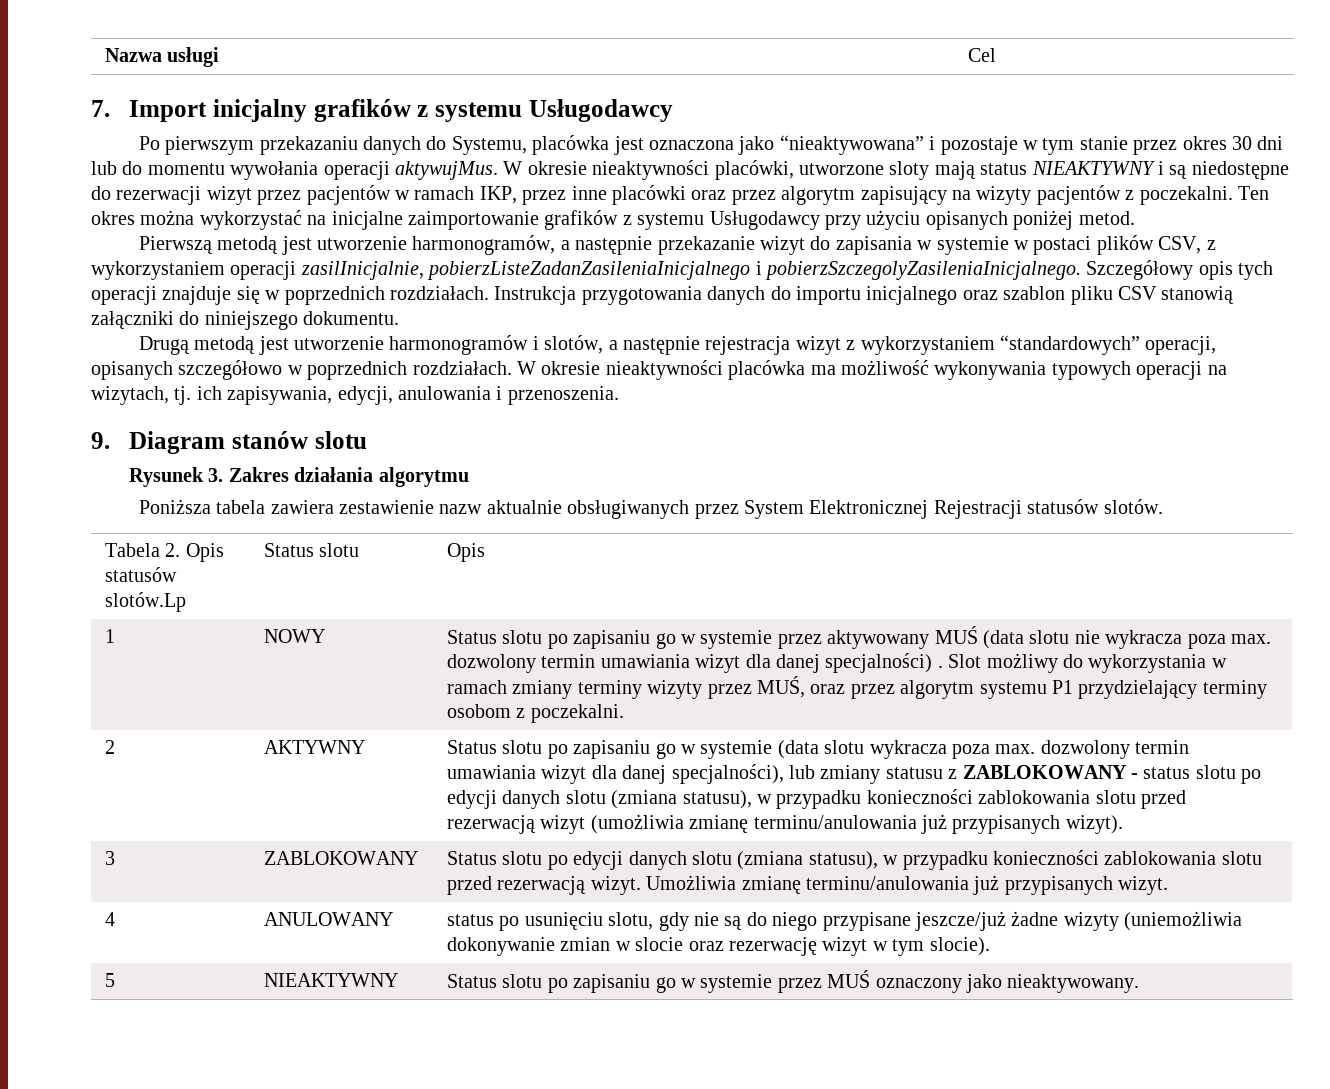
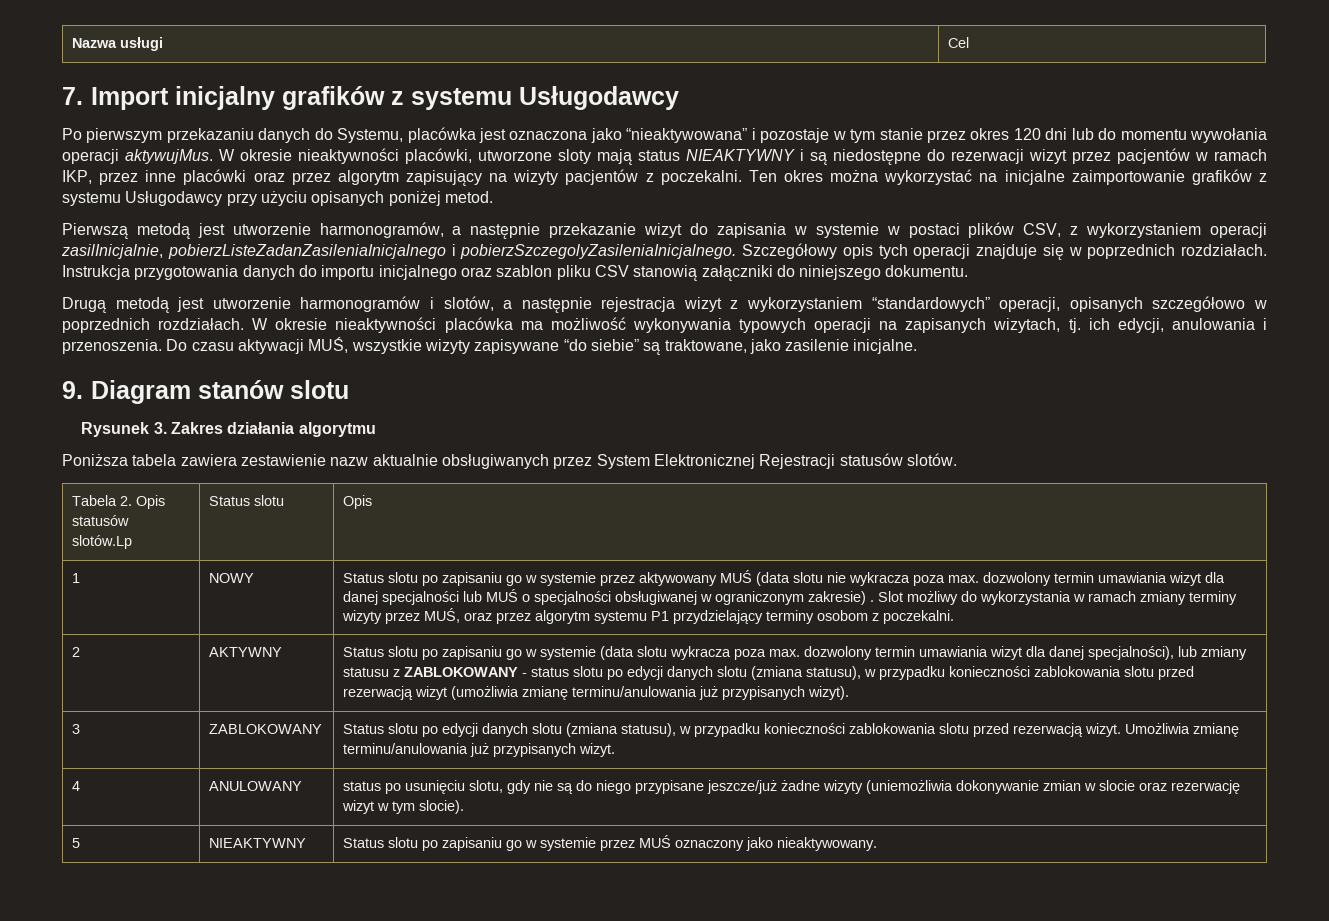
- Po pierwszym przekazaniu danych do Systemu, placówka jest oznaczona jako “nieaktywowana” i pozostaje w tym stanie przez okres 30 dni lub do momentu wywołania operacji aktywujMus.
+ Po pierwszym przekazaniu danych do Systemu, placówka jest oznaczona jako “nieaktywowana” i pozostaje w tym stanie przez okres 120 dni lub do momentu wywołania operacji aktywujMus.
- W okresie nieaktywności placówka ma możliwość wykonywania typowych operacji na wizytach, tj. ich zapisywania, edycji, anulowania i przenoszenia.
+ W okresie nieaktywności placówka ma możliwość wykonywania typowych operacji na zapisanych wizytach, tj. ich edycji, anulowania i przenoszenia. Do czasu aktywacji MUŚ, wszystkie wizyty zapisywane “do siebie” są traktowane, jako zasilenie inicjalne.
- Status slotu po zapisaniu go w systemie przez aktywowany MUŚ (data slotu nie wykracza poza max. dozwolony termin umawiania wizyt dla danej specjalności) .
+ Status slotu po zapisaniu go w systemie przez aktywowany MUŚ (data slotu nie wykracza poza max. dozwolony termin umawiania wizyt dla danej specjalności lub MUŚ o specjalności obsługiwanej w ograniczonym zakresie) .

